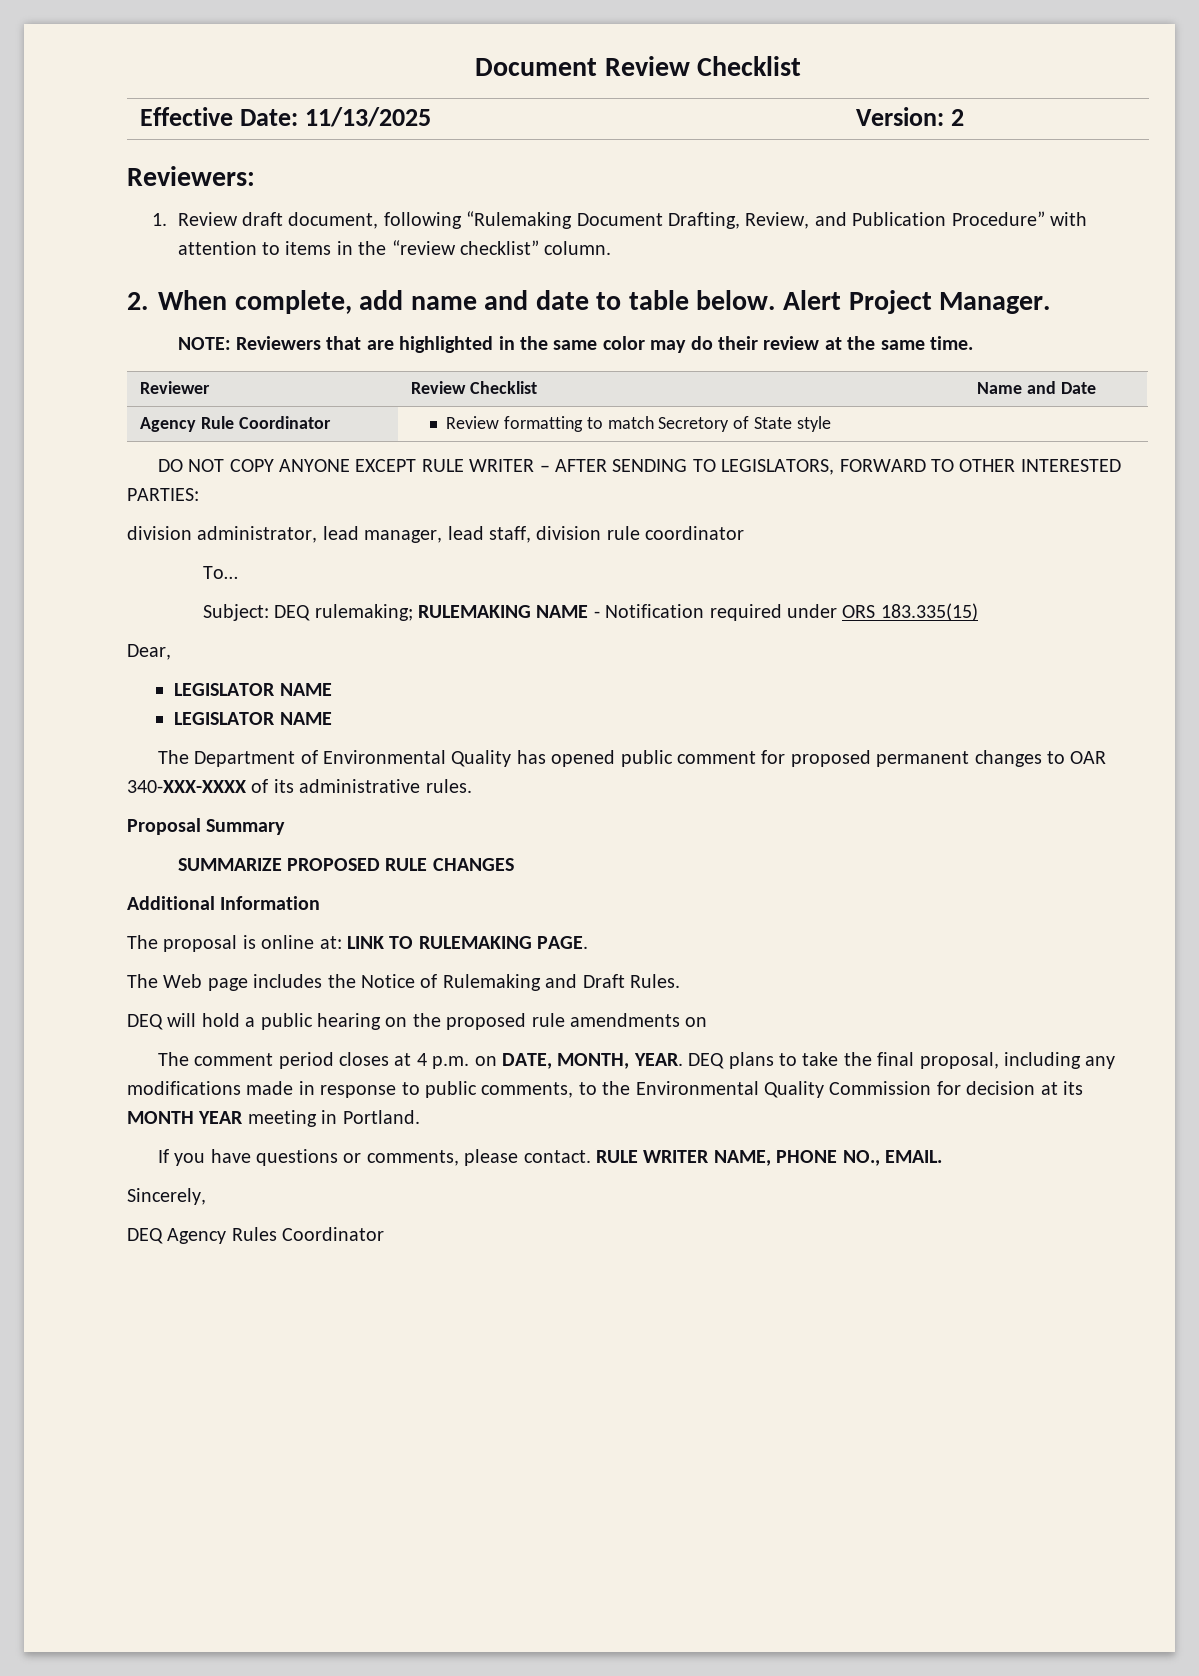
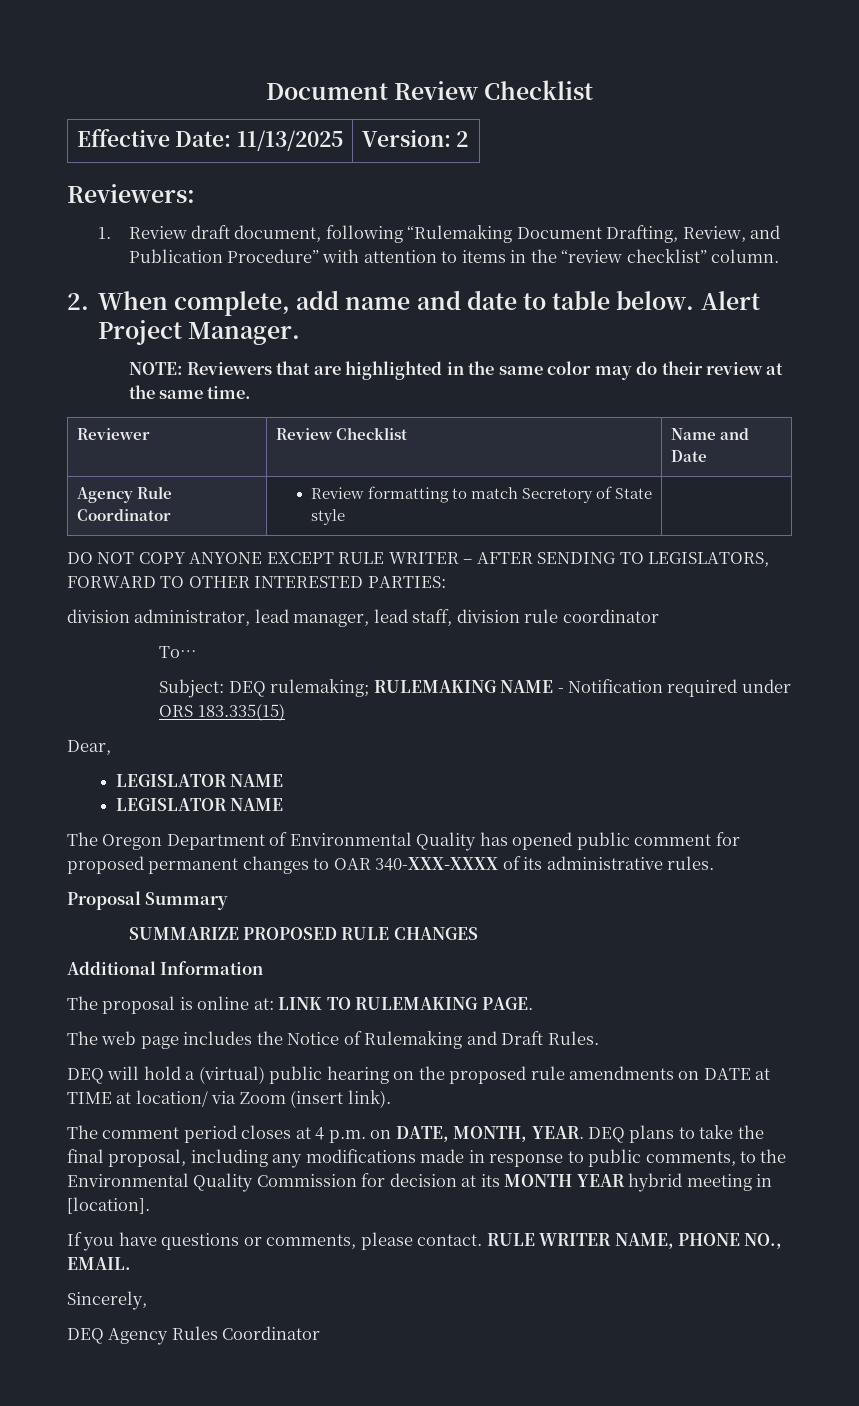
- The Department of Environmental Quality has opened public comment for proposed permanent changes to OAR 340-XXX-XXXX of its administrative rules.
+ The Oregon Department of Environmental Quality has opened public comment for proposed permanent changes to OAR 340-XXX-XXXX of its administrative rules.
- The Web page includes the Notice of Rulemaking and Draft Rules.
+ The web page includes the Notice of Rulemaking and Draft Rules.
- DEQ will hold a public hearing on the proposed rule amendments on
+ DEQ will hold a (virtual) public hearing on the proposed rule amendments on DATE at TIME at location/ via Zoom (insert link).
- DEQ plans to take the final proposal, including any modifications made in response to public comments, to the Environmental Quality Commission for decision at its MONTH YEAR meeting in Portland.
+ DEQ plans to take the final proposal, including any modifications made in response to public comments, to the Environmental Quality Commission for decision at its MONTH YEAR hybrid meeting in [location].

